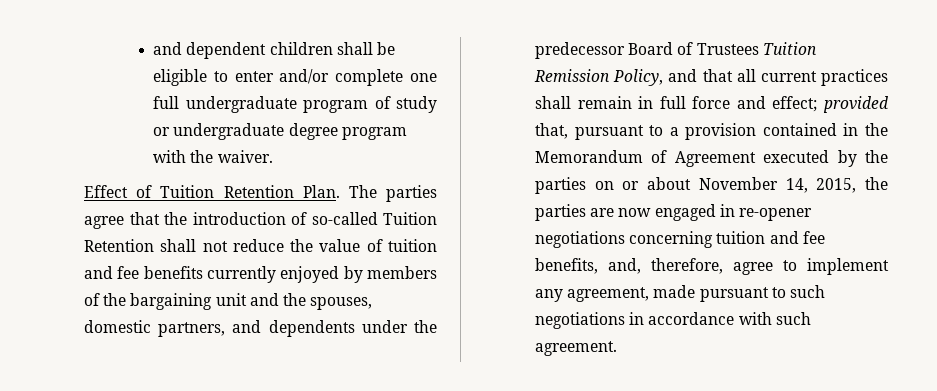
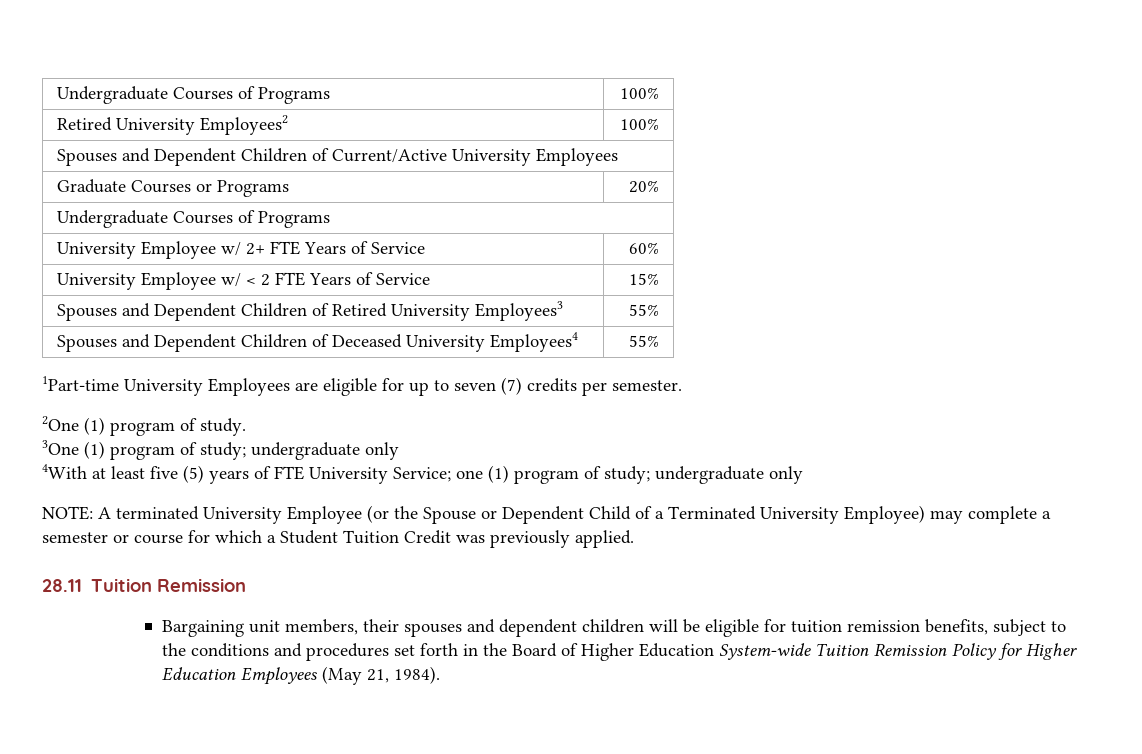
- and dependent children shall be eligible to enter and/or complete one full undergraduate program of study or undergraduate degree program with the waiver.
- Effect of Tuition Retention Plan. The parties agree that the introduction of so-called Tuition Retention shall not reduce the value of tuition and fee benefits currently enjoyed by members of the bargaining unit and the spouses, domestic partners, and dependents under the predecessor Board of Trustees Tuition Remission Policy, and that all current practices shall remain in full force and effect; provided that, pursuant to a provision contained in the Memorandum of Agreement executed by the parties on or about November 14, 2015, the parties are now engaged in re-opener negotiations concerning tuition and fee benefits, and, therefore, agree to implement any agreement, made pursuant to such negotiations in accordance with such agreement.
+ Undergraduate Courses of Programs | 100%
+ Retired University Employees2 | 100%
+ Spouses and Dependent Children of Current/Active University Employees
+ Graduate Courses or Programs | 20%
+ Undergraduate Courses of Programs
+ University Employee w/ 2+ FTE Years of Service | 60%
+ University Employee w/ < 2 FTE Years of Service | 15%
+ Spouses and Dependent Children of Retired University Employees3 | 55%
+ Spouses and Dependent Children of Deceased University Employees4 | 55%
+ 1Part-time University Employees are eligible for up to seven (7) credits per semester.
+ 2One (1) program of study.
+ 3One (1) program of study; undergraduate only
+ 4With at least five (5) years of FTE University Service; one (1) program of study; undergraduate only
+ NOTE: A terminated University Employee (or the Spouse or Dependent Child of a Terminated University Employee) may complete a semester or course for which a Student Tuition Credit was previously applied.
+ 28.11 Tuition Remission
+ Bargaining unit members, their spouses and dependent children will be eligible for tuition remission benefits, subject to the conditions and procedures set forth in the Board of Higher Education System-wide Tuition Remission Policy for Higher Education Employees (May 21, 1984).

